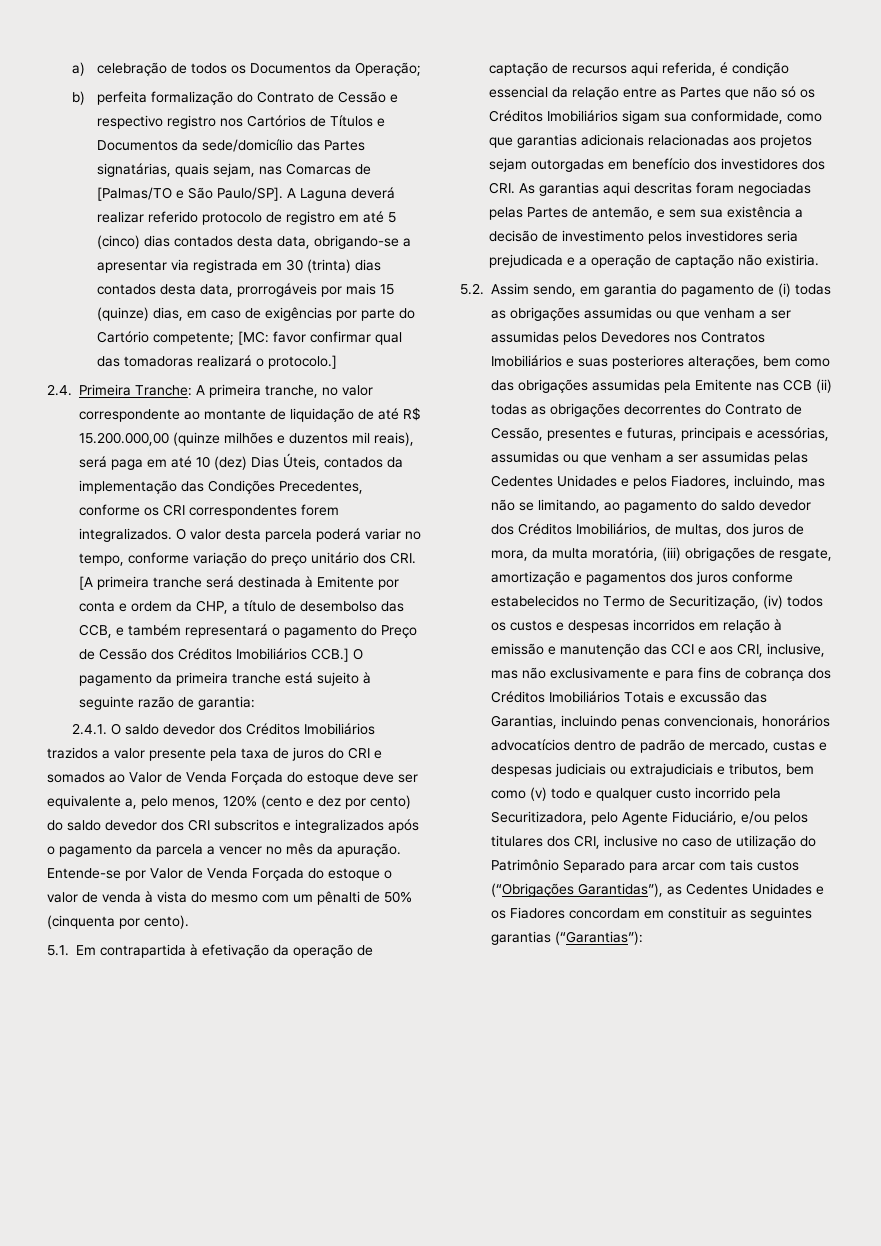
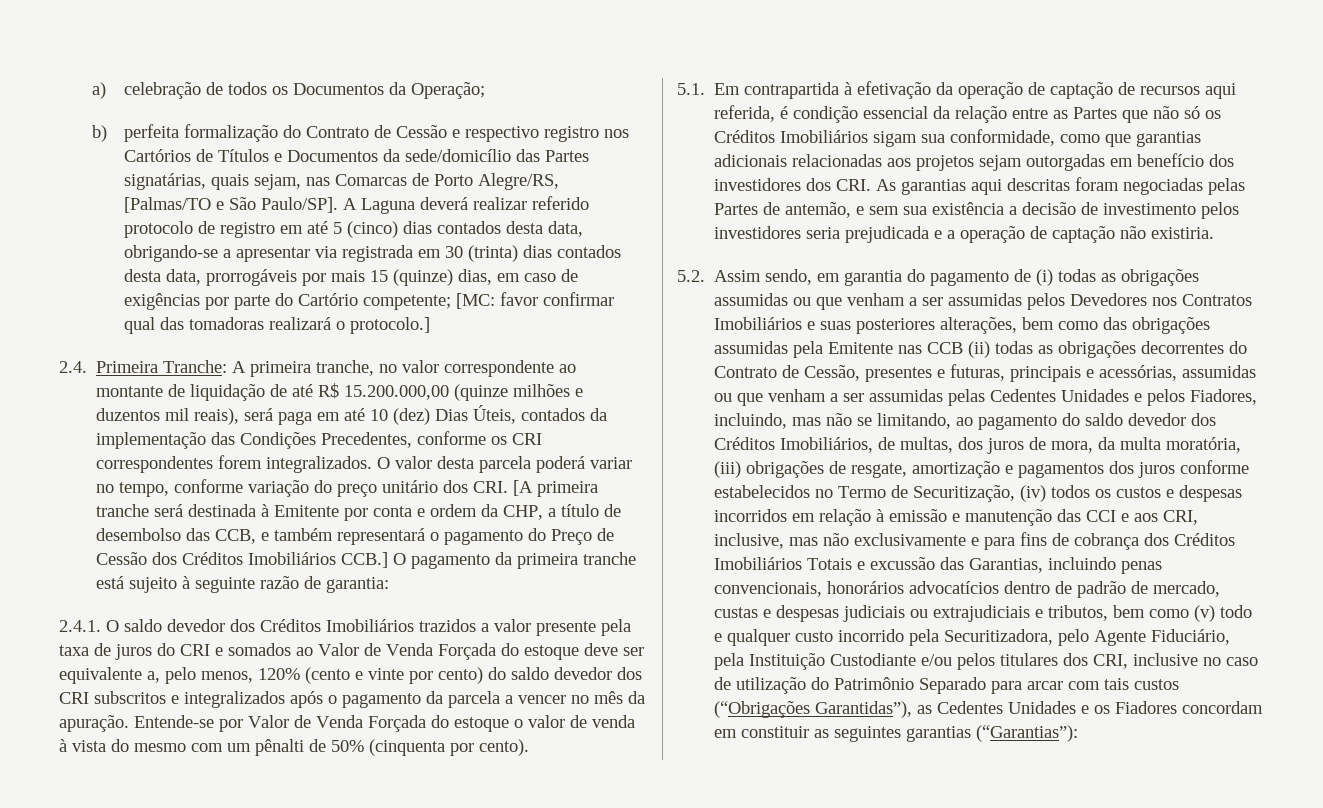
- b) perfeita formalização do Contrato de Cessão e respectivo registro nos Cartórios de Títulos e Documentos da sede/domicílio das Partes signatárias, quais sejam, nas Comarcas de [Palmas/TO e São Paulo/SP].
+ b) perfeita formalização do Contrato de Cessão e respectivo registro nos Cartórios de Títulos e Documentos da sede/domicílio das Partes signatárias, quais sejam, nas Comarcas de Porto Alegre/RS, [Palmas/TO e São Paulo/SP].
- 2.4.1. O saldo devedor dos Créditos Imobiliários trazidos a valor presente pela taxa de juros do CRI e somados ao Valor de Venda Forçada do estoque deve ser equivalente a, pelo menos, 120% (cento e dez por cento) do saldo devedor dos CRI subscritos e integralizados após o pagamento da parcela a vencer no mês da apuração.
+ 2.4.1. O saldo devedor dos Créditos Imobiliários trazidos a valor presente pela taxa de juros do CRI e somados ao Valor de Venda Forçada do estoque deve ser equivalente a, pelo menos, 120% (cento e vinte por cento) do saldo devedor dos CRI subscritos e integralizados após o pagamento da parcela a vencer no mês da apuração.
- 5.2. Assim sendo, em garantia do pagamento de (i) todas as obrigações assumidas ou que venham a ser assumidas pelos Devedores nos Contratos Imobiliários e suas posteriores alterações, bem como das obrigações assumidas pela Emitente nas CCB (ii) todas as obrigações decorrentes do Contrato de Cessão, presentes e futuras, principais e acessórias, assumidas ou que venham a ser assumidas pelas Cedentes Unidades e pelos Fiadores, incluindo, mas não se limitando, ao pagamento do saldo devedor dos Créditos Imobiliários, de multas, dos juros de mora, da multa moratória, (iii) obrigações de resgate, amortização e pagamentos dos juros conforme estabelecidos no Termo de Securitização, (iv) todos os custos e despesas incorridos em relação à emissão e manutenção das CCI e aos CRI, inclusive, mas não exclusivamente e para fins de cobrança dos Créditos Imobiliários Totais e excussão das Garantias, incluindo penas convencionais, honorários advocatícios dentro de padrão de mercado, custas e despesas judiciais ou extrajudiciais e tributos, bem como (v) todo e qualquer custo incorrido pela Securitizadora, pelo Agente Fiduciário, e/ou pelos titulares dos CRI, inclusive no caso de utilização do Patrimônio Separado para arcar com tais custos (“Obrigações Garantidas”), as Cedentes Unidades e os Fiadores concordam em constituir as seguintes garantias (“Garantias”):
+ 5.2. Assim sendo, em garantia do pagamento de (i) todas as obrigações assumidas ou que venham a ser assumidas pelos Devedores nos Contratos Imobiliários e suas posteriores alterações, bem como das obrigações assumidas pela Emitente nas CCB (ii) todas as obrigações decorrentes do Contrato de Cessão, presentes e futuras, principais e acessórias, assumidas ou que venham a ser assumidas pelas Cedentes Unidades e pelos Fiadores, incluindo, mas não se limitando, ao pagamento do saldo devedor dos Créditos Imobiliários, de multas, dos juros de mora, da multa moratória, (iii) obrigações de resgate, amortização e pagamentos dos juros conforme estabelecidos no Termo de Securitização, (iv) todos os custos e despesas incorridos em relação à emissão e manutenção das CCI e aos CRI, inclusive, mas não exclusivamente e para fins de cobrança dos Créditos Imobiliários Totais e excussão das Garantias, incluindo penas convencionais, honorários advocatícios dentro de padrão de mercado, custas e despesas judiciais ou extrajudiciais e tributos, bem como (v) todo e qualquer custo incorrido pela Securitizadora, pelo Agente Fiduciário, pela Instituição Custodiante e/ou pelos titulares dos CRI, inclusive no caso de utilização do Patrimônio Separado para arcar com tais custos (“Obrigações Garantidas”), as Cedentes Unidades e os Fiadores concordam em constituir as seguintes garantias (“Garantias”):

